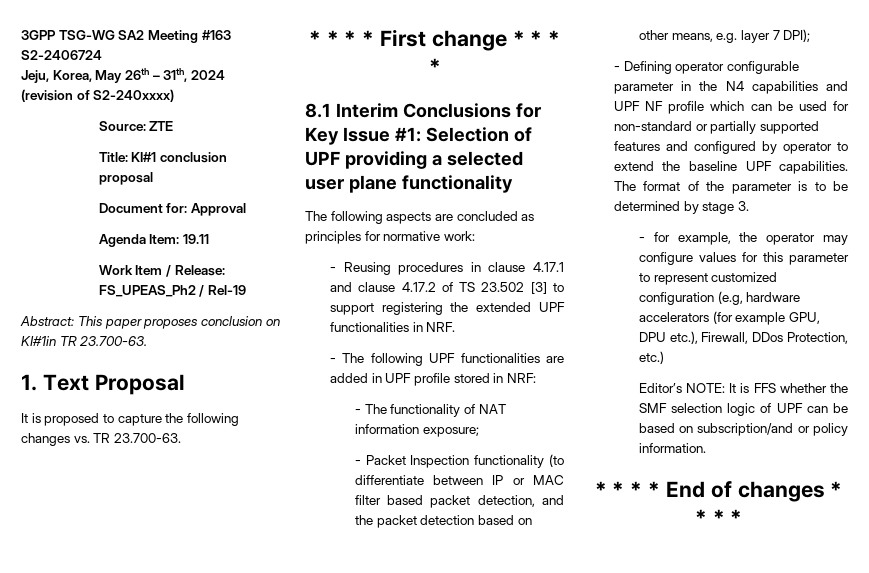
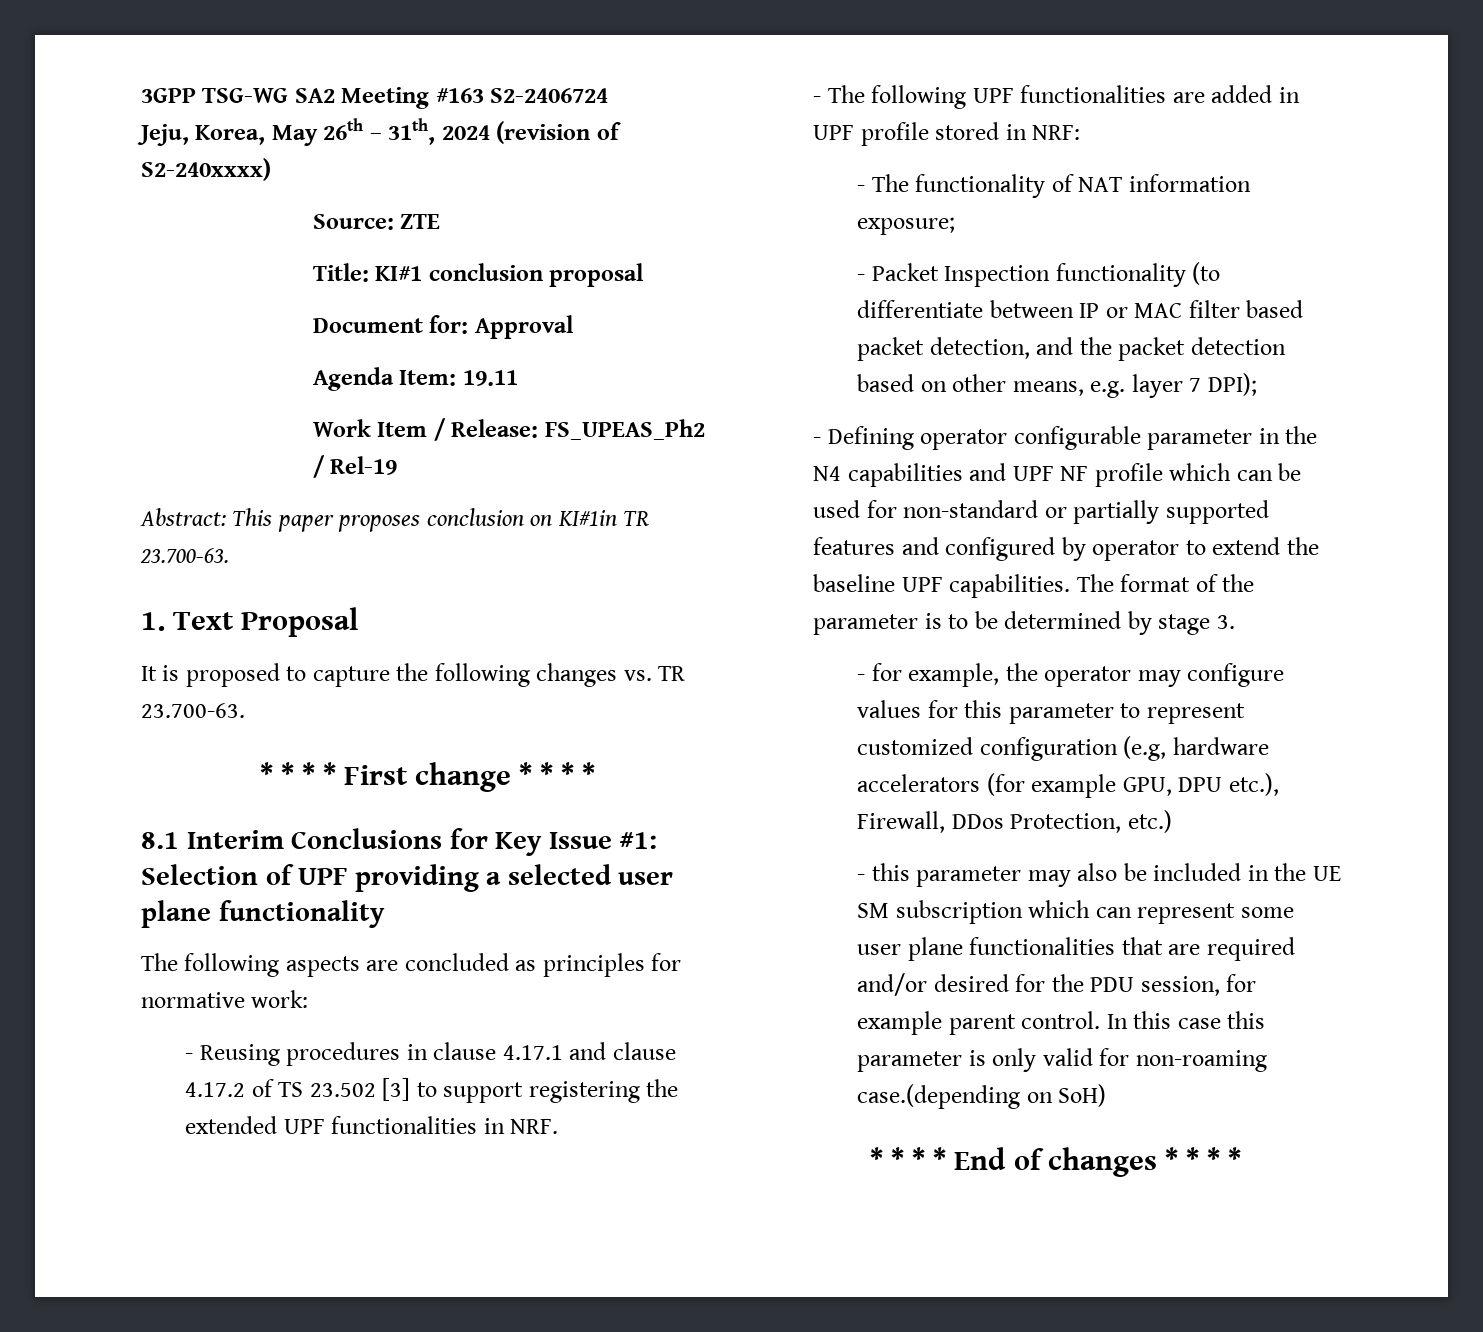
- Editor’s NOTE: It is FFS whether the SMF selection logic of UPF can be based on subscription/and or policy information.
+ - this parameter may also be included in the UE SM subscription which can represent some user plane functionalities that are required and/or desired for the PDU session, for example parent control. In this case this parameter is only valid for non-roaming case.(depending on SoH)

